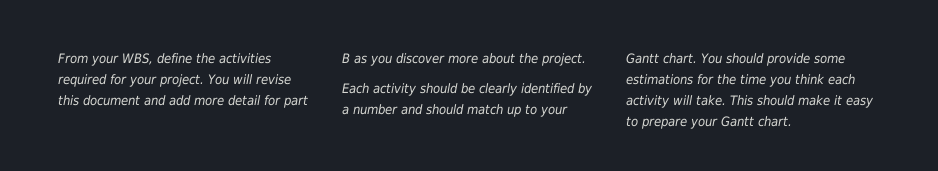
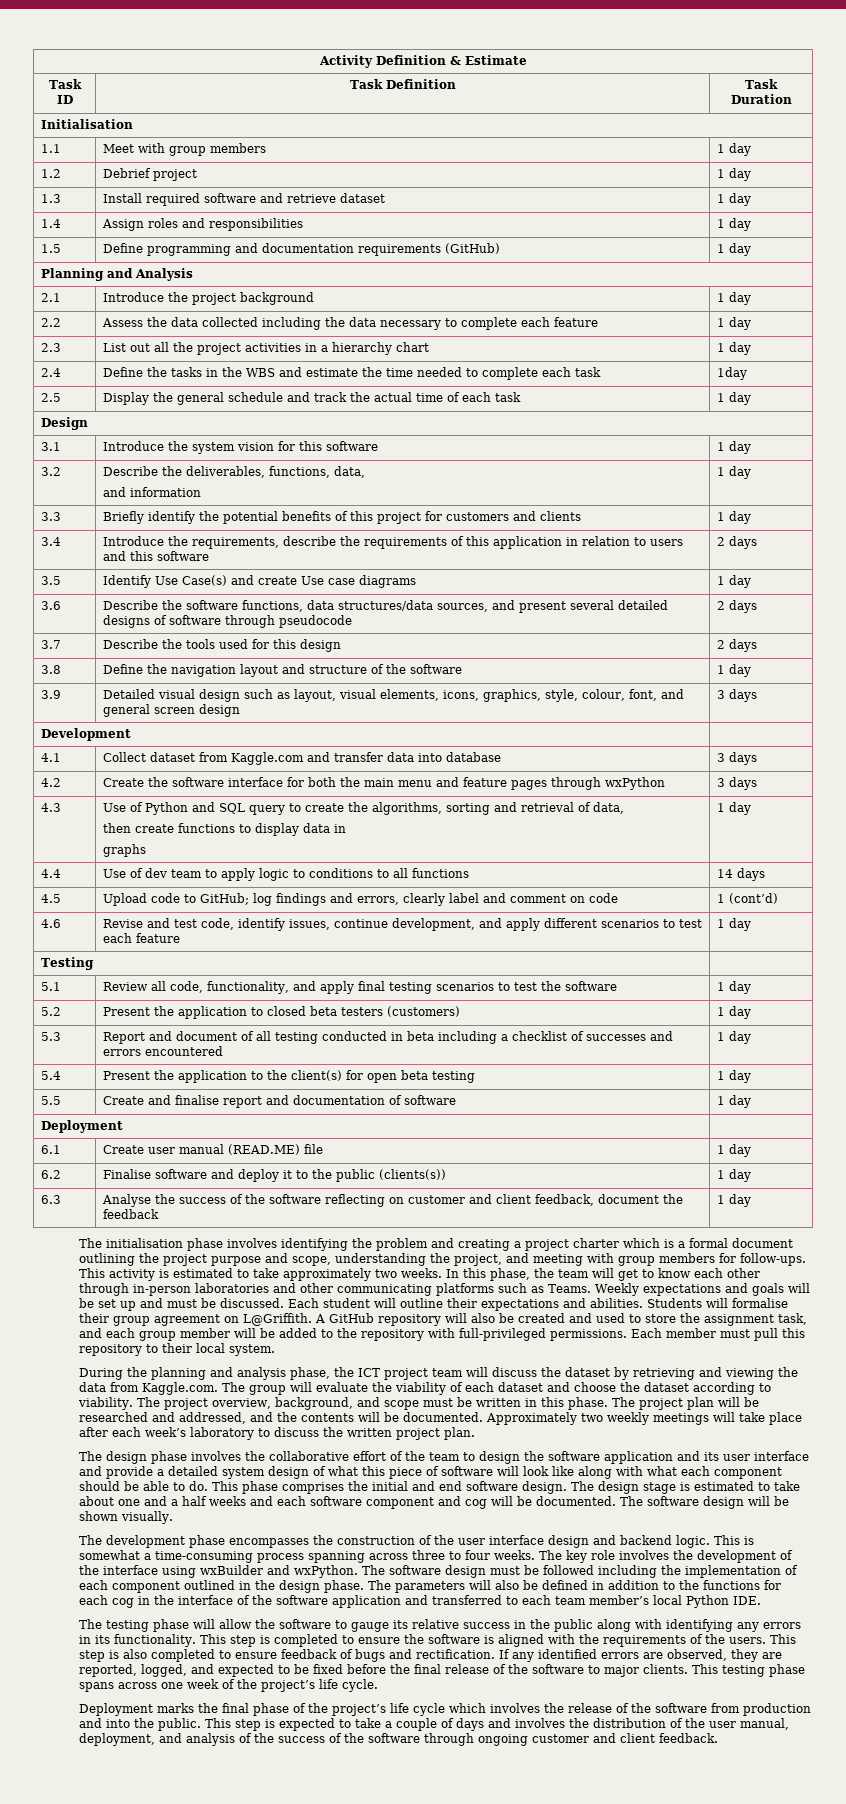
- From your WBS, define the activities required for your project. You will revise this document and add more detail for part B as you discover more about the project.
- Each activity should be clearly identified by a number and should match up to your Gantt chart. You should provide some estimations for the time you think each activity will take. This should make it easy to prepare your Gantt chart.
+ Activity Definition & Estimate
+ Task ID | Task Definition | Task Duration
+ Initialisation
+ 1.1 | Meet with group members | 1 day
+ 1.2 | Debrief project | 1 day
+ 1.3 | Install required software and retrieve dataset | 1 day
+ 1.4 | Assign roles and responsibilities | 1 day
+ 1.5 | Define programming and documentation requirements (GitHub) | 1 day
+ Planning and Analysis
+ 2.1 | Introduce the project background | 1 day
+ 2.2 | Assess the data collected including the data necessary to complete each feature | 1 day
+ 2.3 | List out all the project activities in a hierarchy chart | 1 day
+ 2.4 | Define the tasks in the WBS and estimate the time needed to complete each task | 1day
+ 2.5 | Display the general schedule and track the actual time of each task | 1 day
+ Design
+ 3.1 | Introduce the system vision for this software | 1 day
+ 3.2 | Describe the deliverables, functions, data,
+ and information | 1 day
+ 3.3 | Briefly identify the potential benefits of this project for customers and clients | 1 day
+ 3.4 | Introduce the requirements, describe the requirements of this application in relation to users and this software | 2 days
+ 3.5 | Identify Use Case(s) and create Use case diagrams | 1 day
+ 3.6 | Describe the software functions, data structures/data sources, and present several detailed designs of software through pseudocode | 2 days
+ 3.7 | Describe the tools used for this design | 2 days
+ 3.8 | Define the navigation layout and structure of the software | 1 day
+ 3.9 | Detailed visual design such as layout, visual elements, icons, graphics, style, colour, font, and general screen design | 3 days
+ Development |
+ 4.1 | Collect dataset from Kaggle.com and transfer data into database | 3 days
+ 4.2 | Create the software interface for both the main menu and feature pages through wxPython | 3 days
+ 4.3 | Use of Python and SQL query to create the algorithms, sorting and retrieval of data,
+ then create functions to display data in
+ graphs | 1 day
+ 4.4 | Use of dev team to apply logic to conditions to all functions | 14 days
+ 4.5 | Upload code to GitHub; log findings and errors, clearly label and comment on code | 1 (cont’d)
+ 4.6 | Revise and test code, identify issues, continue development, and apply different scenarios to test each feature | 1 day
+ Testing |
+ 5.1 | Review all code, functionality, and apply final testing scenarios to test the software | 1 day
+ 5.2 | Present the application to closed beta testers (customers) | 1 day
+ 5.3 | Report and document of all testing conducted in beta including a checklist of successes and errors encountered | 1 day
+ 5.4 | Present the application to the client(s) for open beta testing | 1 day
+ 5.5 | Create and finalise report and documentation of software | 1 day
+ Deployment |
+ 6.1 | Create user manual (READ.ME) file | 1 day
+ 6.2 | Finalise software and deploy it to the public (clients(s)) | 1 day
+ 6.3 | Analyse the success of the software reflecting on customer and client feedback, document the feedback | 1 day
+ The initialisation phase involves identifying the problem and creating a project charter which is a formal document outlining the project purpose and scope, understanding the project, and meeting with group members for follow-ups. This activity is estimated to take approximately two weeks. In this phase, the team will get to know each other through in-person laboratories and other communicating platforms such as Teams. Weekly expectations and goals will be set up and must be discussed. Each student will outline their expectations and abilities. Students will formalise their group agreement on L@Griffith. A GitHub repository will also be created and used to store the assignment task, and each group member will be added to the repository with full-privileged permissions. Each member must pull this repository to their local system.
+ During the planning and analysis phase, the ICT project team will discuss the dataset by retrieving and viewing the data from Kaggle.com. The group will evaluate the viability of each dataset and choose the dataset according to viability. The project overview, background, and scope must be written in this phase. The project plan will be researched and addressed, and the contents will be documented. Approximately two weekly meetings will take place after each week’s laboratory to discuss the written project plan.
+ The design phase involves the collaborative effort of the team to design the software application and its user interface and provide a detailed system design of what this piece of software will look like along with what each component should be able to do. This phase comprises the initial and end software design. The design stage is estimated to take about one and a half weeks and each software component and cog will be documented. The software design will be shown visually.
+ The development phase encompasses the construction of the user interface design and backend logic. This is somewhat a time-consuming process spanning across three to four weeks. The key role involves the development of the interface using wxBuilder and wxPython. The software design must be followed including the implementation of each component outlined in the design phase. The parameters will also be defined in addition to the functions for each cog in the interface of the software application and transferred to each team member’s local Python IDE.
+ The testing phase will allow the software to gauge its relative success in the public along with identifying any errors in its functionality. This step is completed to ensure the software is aligned with the requirements of the users. This step is also completed to ensure feedback of bugs and rectification. If any identified errors are observed, they are reported, logged, and expected to be fixed before the final release of the software to major clients. This testing phase spans across one week of the project’s life cycle.
+ Deployment marks the final phase of the project’s life cycle which involves the release of the software from production and into the public. This step is expected to take a couple of days and involves the distribution of the user manual, deployment, and analysis of the success of the software through ongoing customer and client feedback.

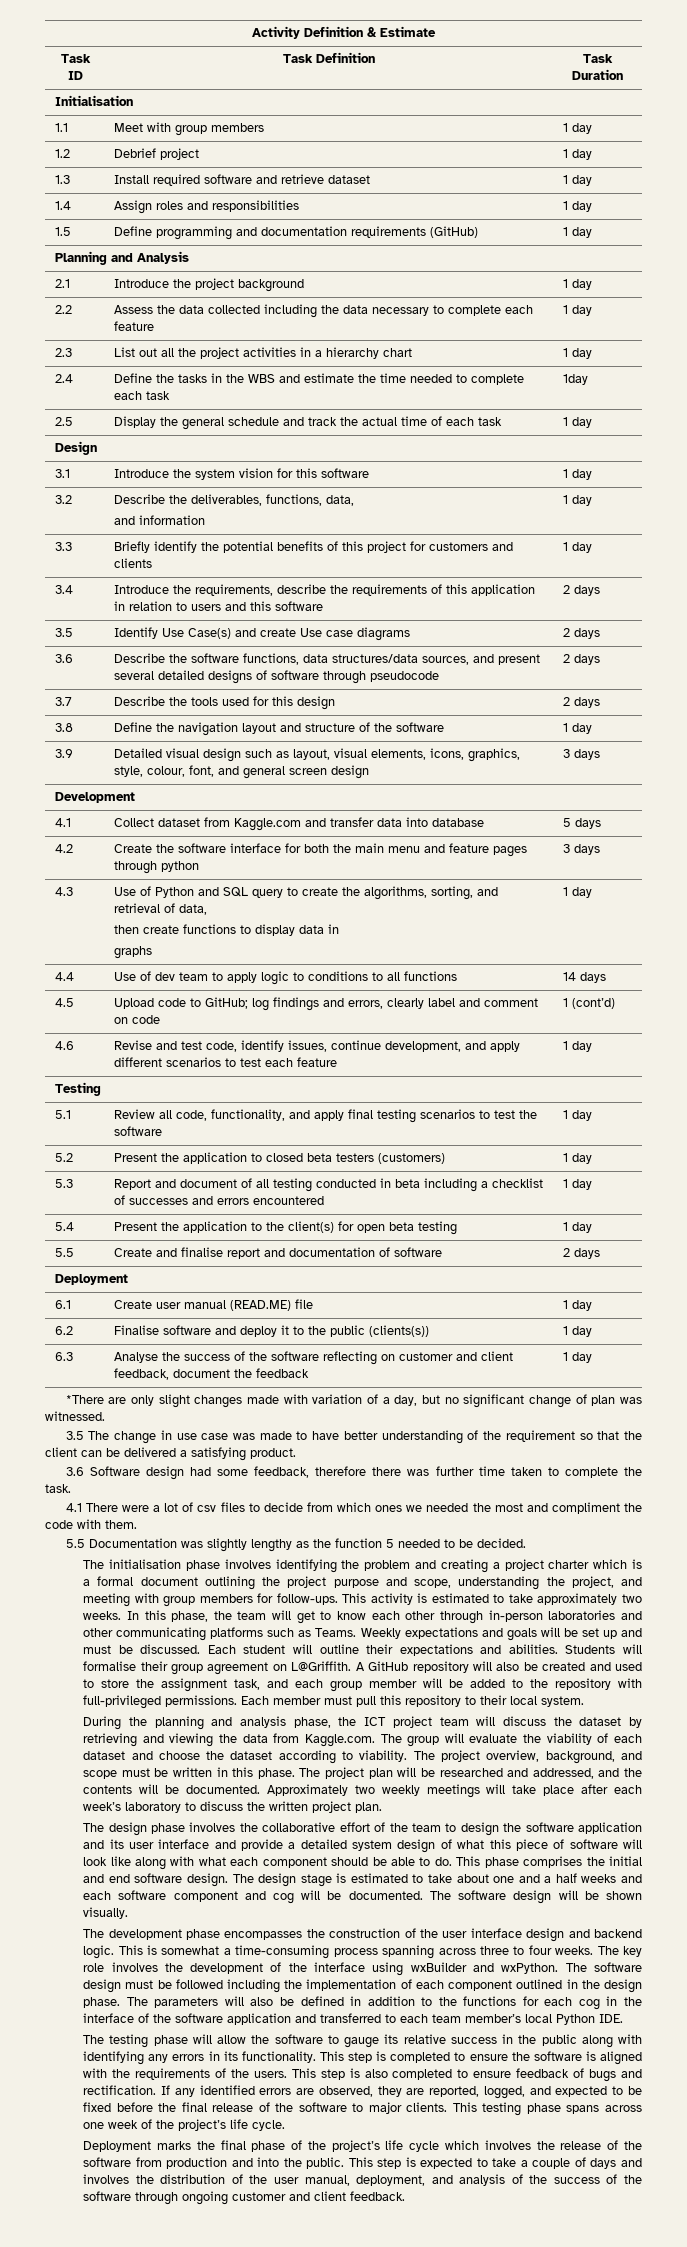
- 3.5 | Identify Use Case(s) and create Use case diagrams | 1 day
+ 3.5 | Identify Use Case(s) and create Use case diagrams | 2 days
- 4.1 | Collect dataset from Kaggle.com and transfer data into database | 3 days
+ 4.1 | Collect dataset from Kaggle.com and transfer data into database | 5 days
- 4.2 | Create the software interface for both the main menu and feature pages through wxPython | 3 days
+ 4.2 | Create the software interface for both the main menu and feature pages through python | 3 days
- 4.3 | Use of Python and SQL query to create the algorithms, sorting and retrieval of data,
+ 4.3 | Use of Python and SQL query to create the algorithms, sorting, and retrieval of data,
- 5.5 | Create and finalise report and documentation of software | 1 day
+ 5.5 | Create and finalise report and documentation of software | 2 days
+ *There are only slight changes made with variation of a day, but no significant change of plan was witnessed.
+ 3.5 The change in use case was made to have better understanding of the requirement so that the client can be delivered a satisfying product.
+ 3.6 Software design had some feedback, therefore there was further time taken to complete the task.
+ 4.1 There were a lot of csv files to decide from which ones we needed the most and compliment the code with them.
+ 5.5 Documentation was slightly lengthy as the function 5 needed to be decided.

